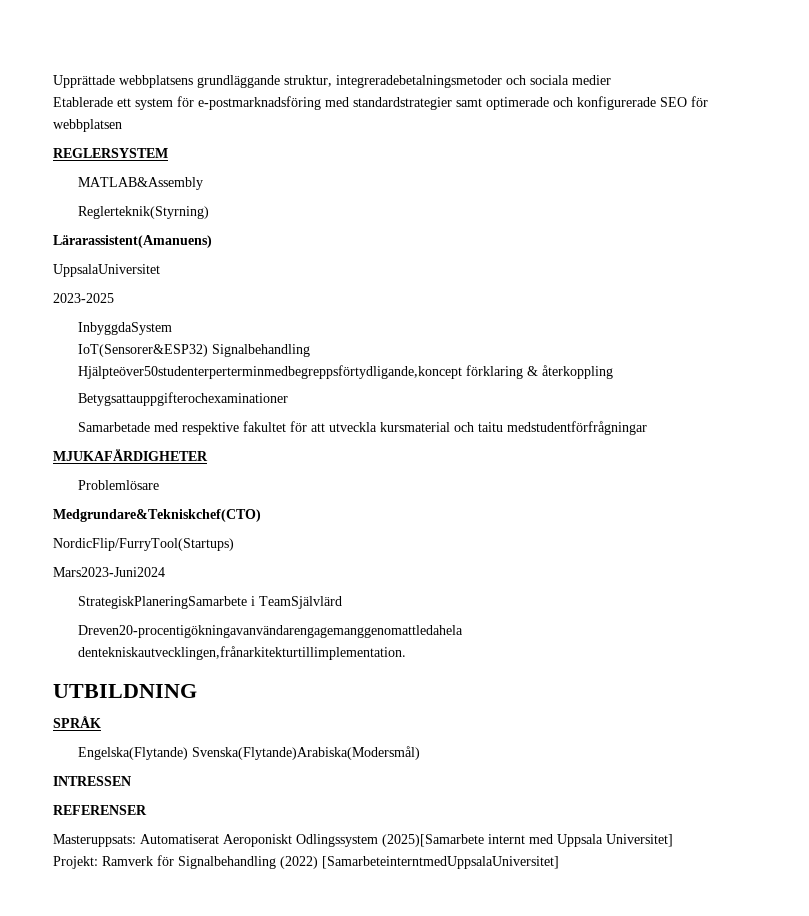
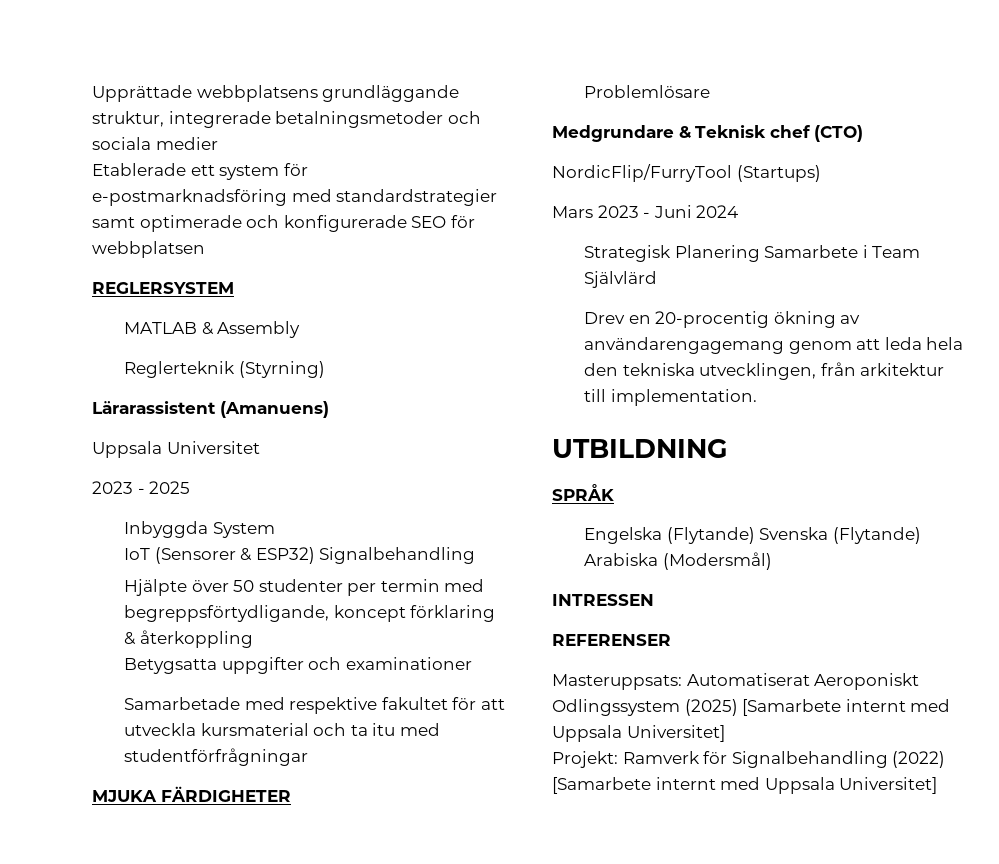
- Upprättade webbplatsens grundläggande struktur, integreradebetalningsmetoder och sociala medier
+ Upprättade webbplatsens grundläggande struktur, integrerade betalningsmetoder och sociala medier
- MATLAB&Assembly
- Reglerteknik(Styrning)
- Lärarassistent(Amanuens)
- UppsalaUniversitet
- 2023-2025
- InbyggdaSystem
- IoT(Sensorer&ESP32) Signalbehandling
- Hjälpteöver50studenterperterminmedbegreppsförtydligande,koncept förklaring & återkoppling
+ MATLAB & Assembly
+ Reglerteknik (Styrning)
+ Lärarassistent (Amanuens)
+ Uppsala Universitet
+ 2023 - 2025
+ Inbyggda System
+ IoT (Sensorer & ESP32) Signalbehandling
+ Hjälpte över 50 studenter per termin med begreppsförtydligande, koncept förklaring & återkoppling
- Betygsattauppgifterochexaminationer
+ Betygsatta uppgifter och examinationer
- Samarbetade med respektive fakultet för att utveckla kursmaterial och taitu medstudentförfrågningar
- MJUKAFÄRDIGHETER
+ Samarbetade med respektive fakultet för att utveckla kursmaterial och ta itu med studentförfrågningar
+ MJUKA FÄRDIGHETER
  Problemlösare
- Medgrundare&Tekniskchef(CTO)
- NordicFlip/FurryTool(Startups)
- Mars2023-Juni2024
- StrategiskPlaneringSamarbete i TeamSjälvlärd
- Dreven20-procentigökningavanvändarengagemanggenomattledahela dentekniskautvecklingen,frånarkitekturtillimplementation.
+ Medgrundare & Teknisk chef (CTO)
+ NordicFlip/FurryTool (Startups)
+ Mars 2023 - Juni 2024
+ Strategisk Planering Samarbete i Team Självlärd
+ Drev en 20-procentig ökning av användarengagemang genom att leda hela den tekniska utvecklingen, från arkitektur till implementation.
  UTBILDNING
  SPRÅK
- Engelska(Flytande) Svenska(Flytande)Arabiska(Modersmål)
+ Engelska (Flytande) Svenska (Flytande) Arabiska (Modersmål)
- Masteruppsats: Automatiserat Aeroponiskt Odlingssystem (2025)[Samarbete internt med Uppsala Universitet]
+ Masteruppsats: Automatiserat Aeroponiskt Odlingssystem (2025) [Samarbete internt med Uppsala Universitet]
- Projekt: Ramverk för Signalbehandling (2022) [SamarbeteinterntmedUppsalaUniversitet]
+ Projekt: Ramverk för Signalbehandling (2022) [Samarbete internt med Uppsala Universitet]

